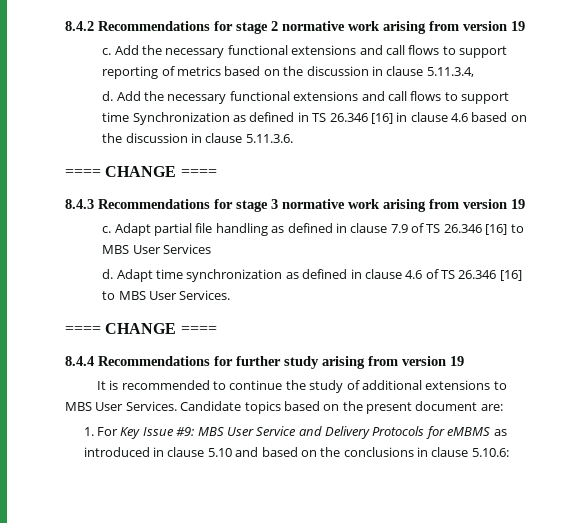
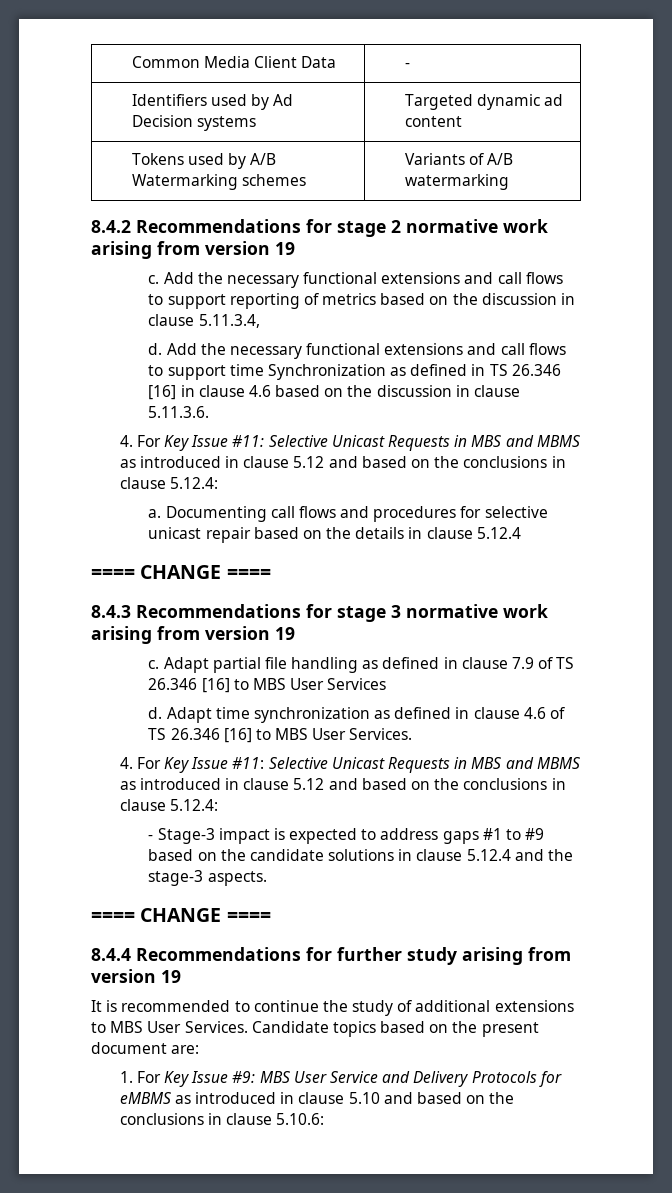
+ Common Media Client Data | -
+ Identifiers used by Ad Decision systems | Targeted dynamic ad content
+ Tokens used by A/B Watermarking schemes | Variants of A/B watermarking
  Add the necessary functional extensions and call flows to support time Synchronization as defined in TS 26.346 [16] in clause 4.6 based on the discussion in clause 5.11.3.6.
+ 4. For Key Issue #11: Selective Unicast Requests in MBS and MBMS as introduced in clause 5.12 and based on the conclusions in clause 5.12.4:
+ a. Documenting call flows and procedures for selective unicast repair based on the details in clause 5.12.4
  Adapt time synchronization as defined in clause 4.6 of TS 26.346 [16] to MBS User Services.
+ 4. For Key Issue #11: Selective Unicast Requests in MBS and MBMS as introduced in clause 5.12 and based on the conclusions in clause 5.12.4:
+ - Stage-3 impact is expected to address gaps #1 to #9 based on the candidate solutions in clause 5.12.4 and the stage-3 aspects.

